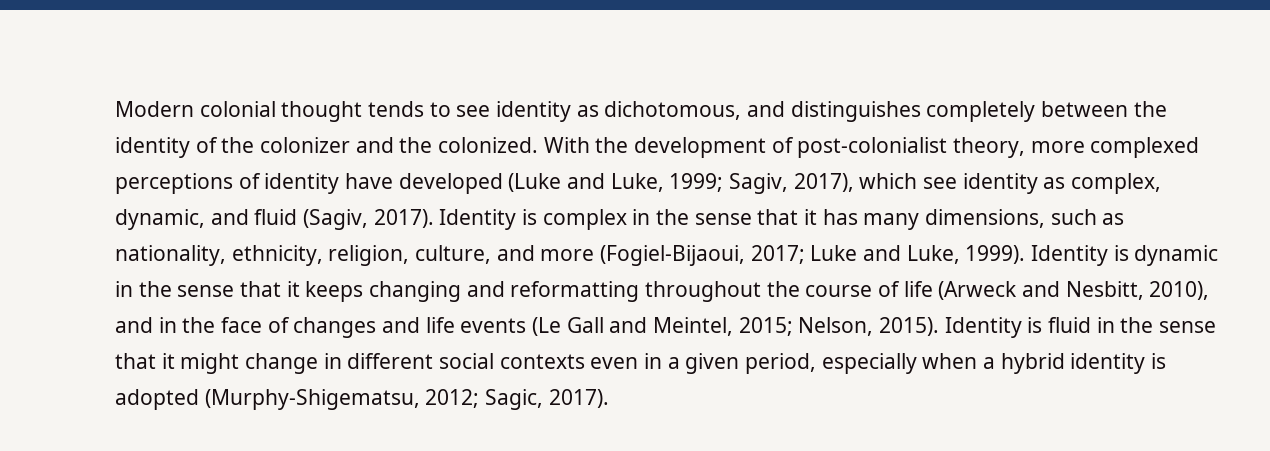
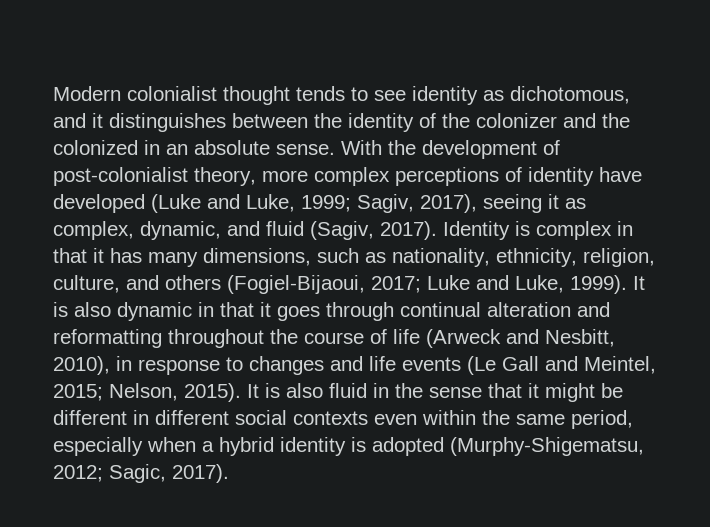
- Modern colonial thought tends to see identity as dichotomous, and distinguishes completely between the identity of the colonizer and the colonized.
+ Modern colonialist thought tends to see identity as dichotomous, and it distinguishes between the identity of the colonizer and the colonized in an absolute sense.
- With the development of post-colonialist theory, more complexed perceptions of identity have developed (Luke and Luke, 1999; Sagiv, 2017), which see identity as complex, dynamic, and fluid (Sagiv, 2017).
+ With the development of post-colonialist theory, more complex perceptions of identity have developed (Luke and Luke, 1999; Sagiv, 2017), seeing it as complex, dynamic, and fluid (Sagiv, 2017).
- Identity is complex in the sense that it has many dimensions, such as nationality, ethnicity, religion, culture, and more (Fogiel-Bijaoui, 2017; Luke and Luke, 1999).
+ Identity is complex in that it has many dimensions, such as nationality, ethnicity, religion, culture, and others (Fogiel-Bijaoui, 2017; Luke and Luke, 1999).
- Identity is dynamic in the sense that it keeps changing and reformatting throughout the course of life (Arweck and Nesbitt, 2010), and in the face of changes and life events (Le Gall and Meintel, 2015; Nelson, 2015).
+ It is also dynamic in that it goes through continual alteration and reformatting throughout the course of life (Arweck and Nesbitt, 2010), in response to changes and life events (Le Gall and Meintel, 2015; Nelson, 2015).
- Identity is fluid in the sense that it might change in different social contexts even in a given period, especially when a hybrid identity is adopted (Murphy-Shigematsu, 2012; Sagic, 2017).
+ It is also fluid in the sense that it might be different in different social contexts even within the same period, especially when a hybrid identity is adopted (Murphy-Shigematsu, 2012; Sagic, 2017).

